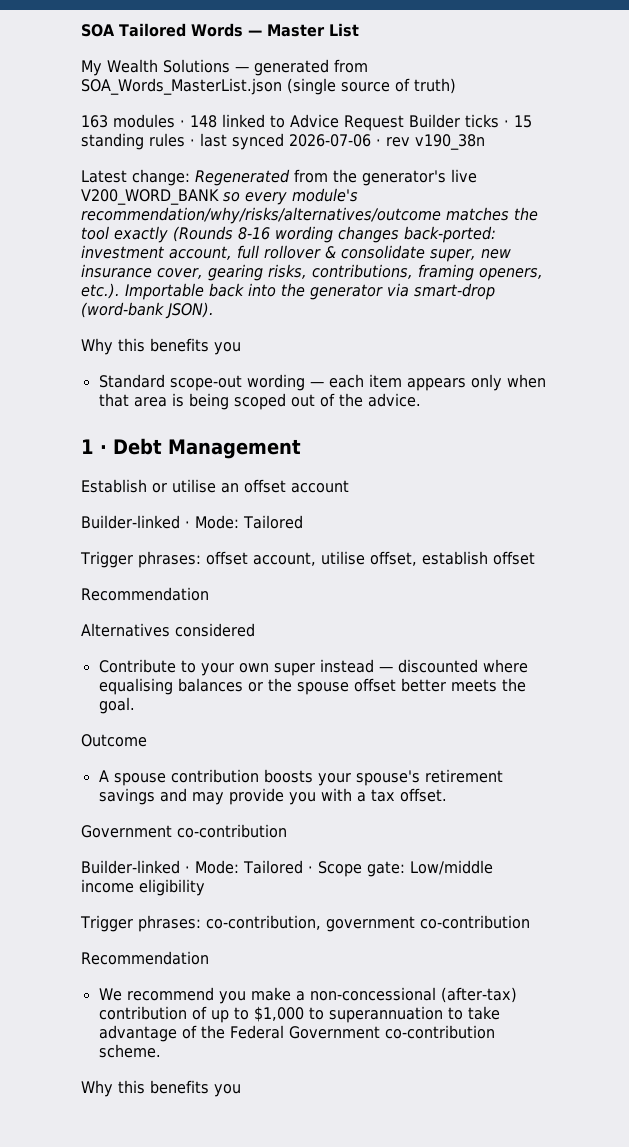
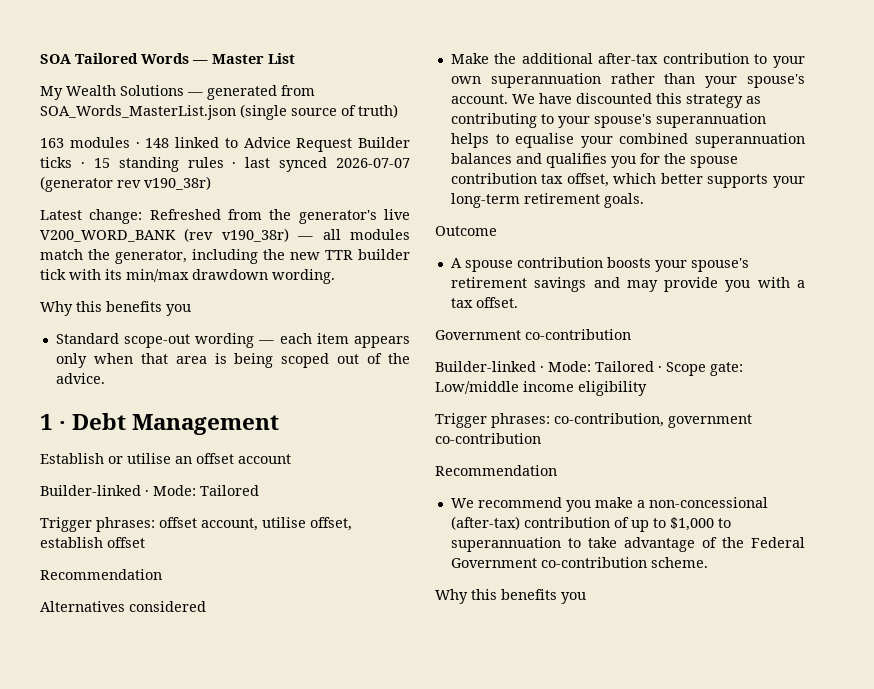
- 163 modules · 148 linked to Advice Request Builder ticks · 15 standing rules · last synced 2026-07-06 · rev v190_38n
+ 163 modules · 148 linked to Advice Request Builder ticks · 15 standing rules · last synced 2026-07-07 (generator rev v190_38r)
- Latest change: Regenerated from the generator's live V200_WORD_BANK so every module's recommendation/why/risks/alternatives/outcome matches the tool exactly (Rounds 8-16 wording changes back-ported: investment account, full rollover & consolidate super, new insurance cover, gearing risks, contributions, framing openers, etc.). Importable back into the generator via smart-drop (word-bank JSON).
+ Latest change: Refreshed from the generator's live V200_WORD_BANK (rev v190_38r) — all modules match the generator, including the new TTR builder tick with its min/max drawdown wording.
- Contribute to your own super instead — discounted where equalising balances or the spouse offset better meets the goal.
+ Make the additional after-tax contribution to your own superannuation rather than your spouse's account. We have discounted this strategy as contributing to your spouse's superannuation helps to equalise your combined superannuation balances and qualifies you for the spouse contribution tax offset, which better supports your long-term retirement goals.

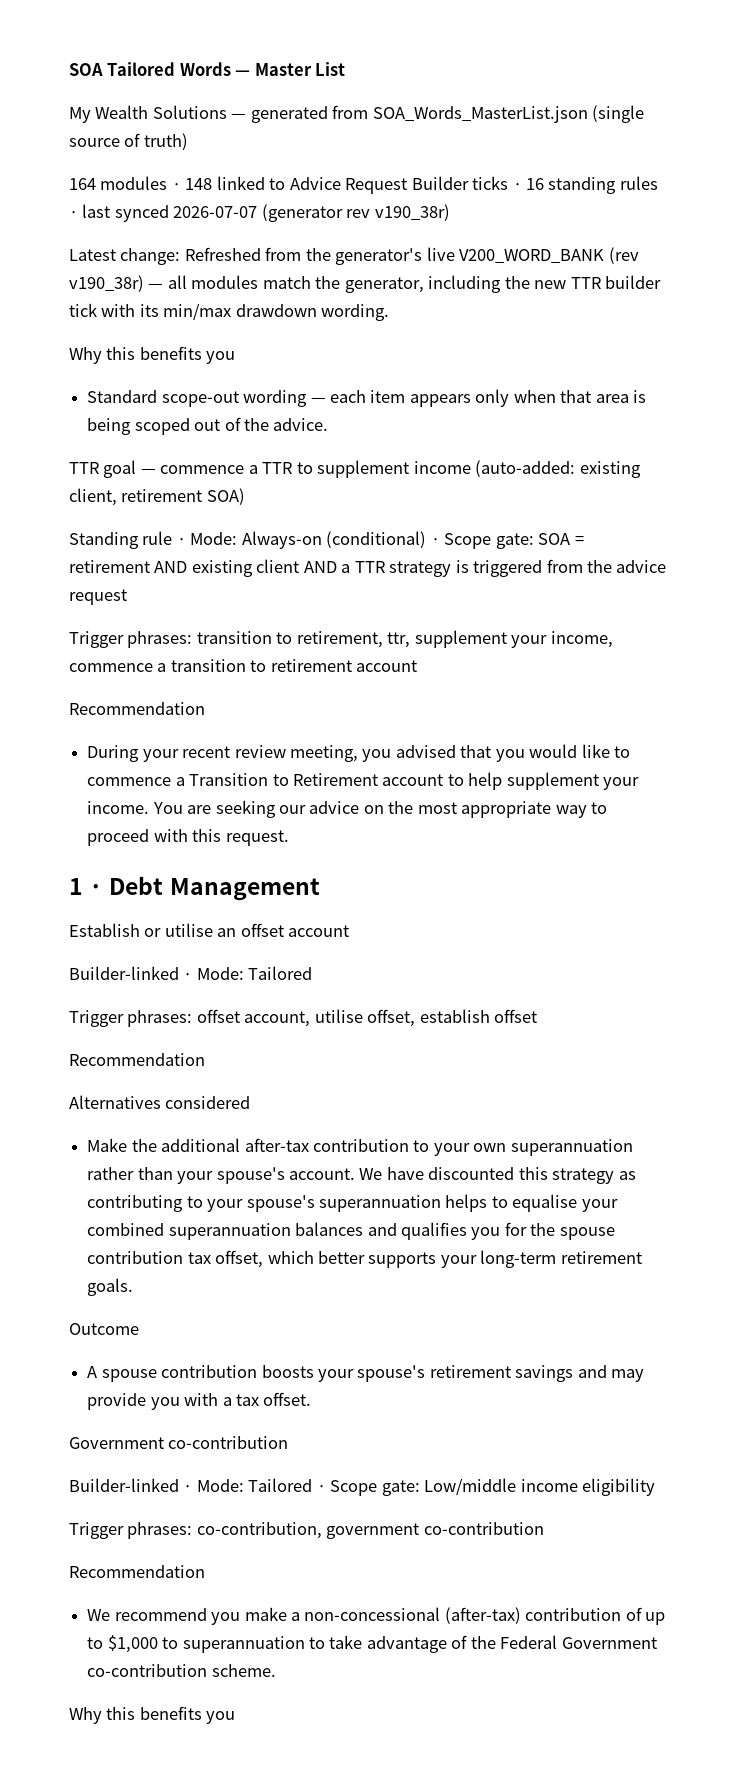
- 163 modules · 148 linked to Advice Request Builder ticks · 15 standing rules · last synced 2026-07-07 (generator rev v190_38r)
+ 164 modules · 148 linked to Advice Request Builder ticks · 16 standing rules · last synced 2026-07-07 (generator rev v190_38r)
+ TTR goal — commence a TTR to supplement income (auto-added: existing client, retirement SOA)
+ Standing rule · Mode: Always-on (conditional) · Scope gate: SOA = retirement AND existing client AND a TTR strategy is triggered from the advice request
+ Trigger phrases: transition to retirement, ttr, supplement your income, commence a transition to retirement account
+ Recommendation
+ During your recent review meeting, you advised that you would like to commence a Transition to Retirement account to help supplement your income. You are seeking our advice on the most appropriate way to proceed with this request.

